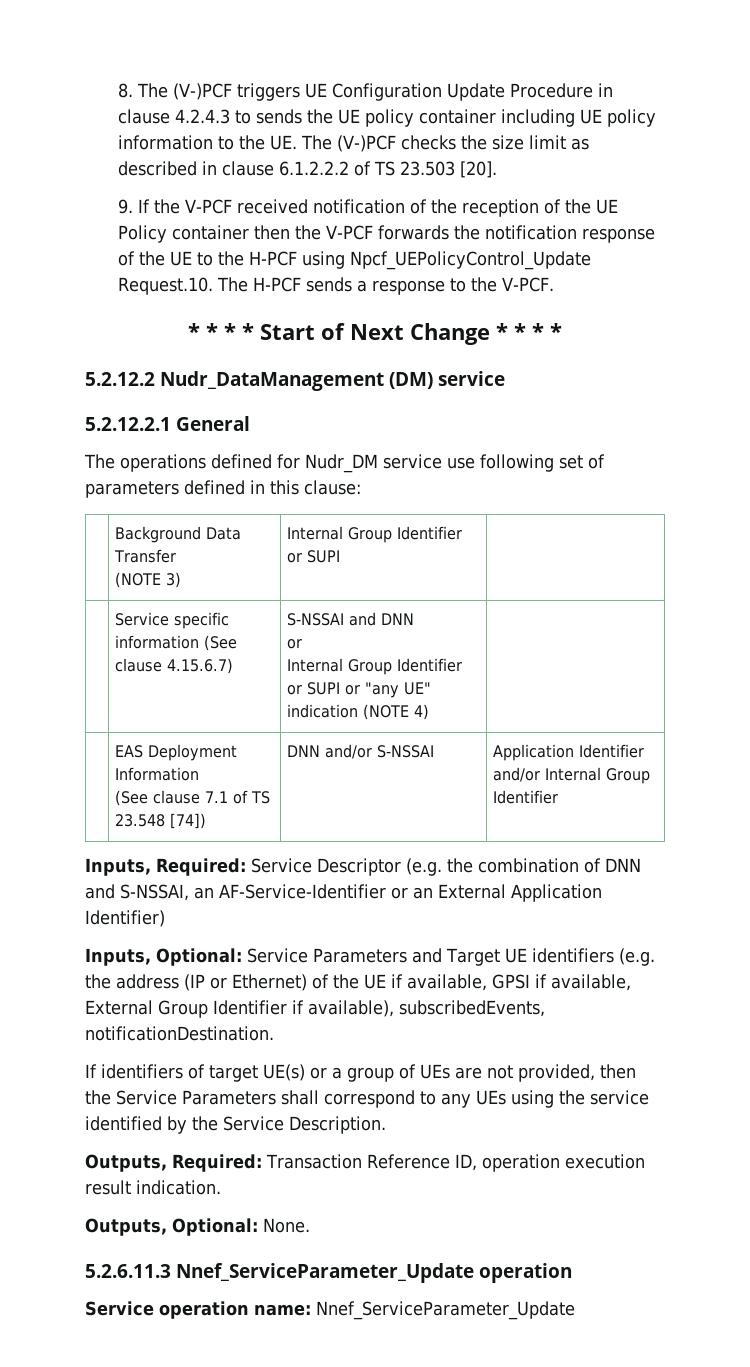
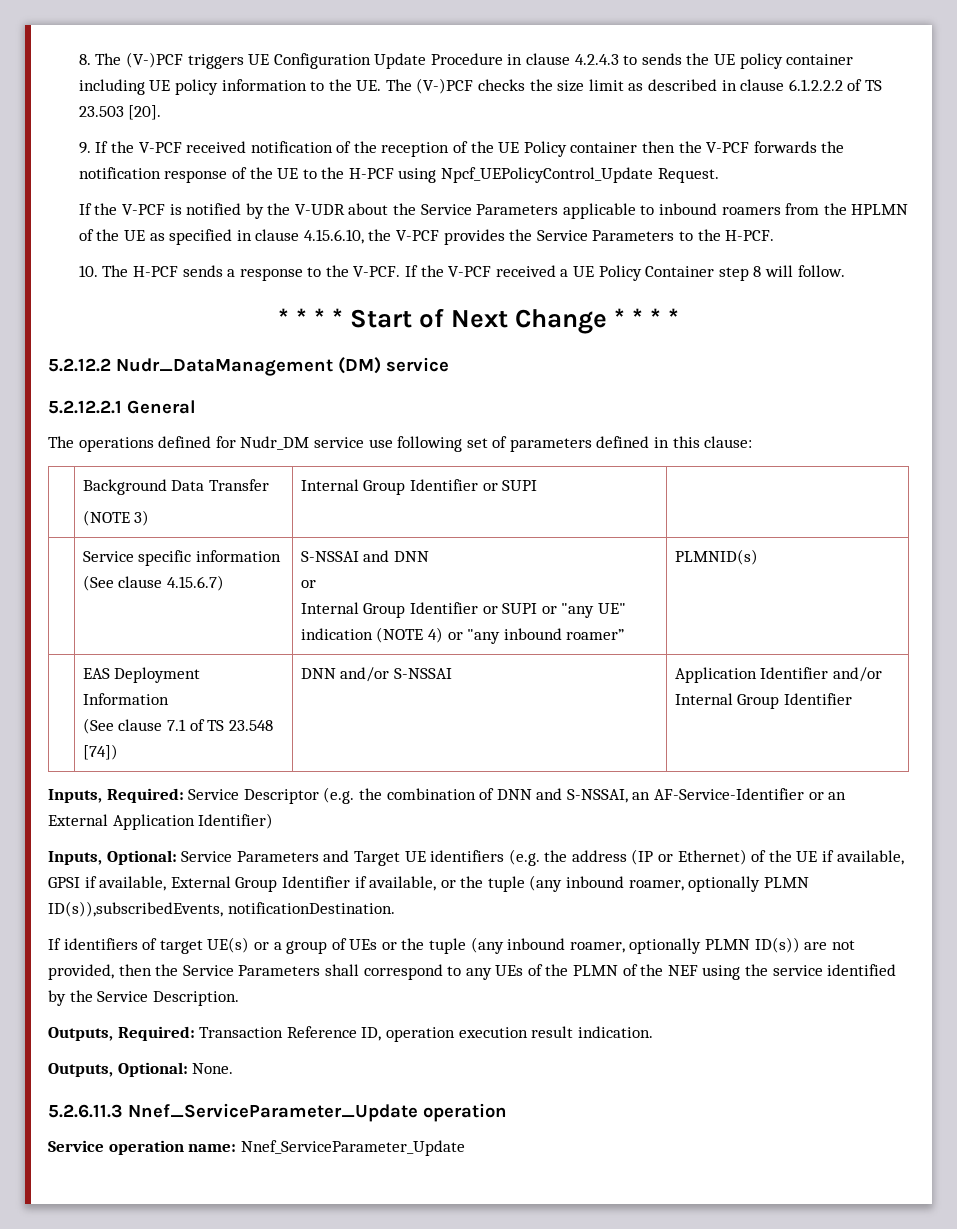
- 9. If the V-PCF received notification of the reception of the UE Policy container then the V-PCF forwards the notification response of the UE to the H-PCF using Npcf_UEPolicyControl_Update Request.10. The H-PCF sends a response to the V-PCF.
+ 9. If the V-PCF received notification of the reception of the UE Policy container then the V-PCF forwards the notification response of the UE to the H-PCF using Npcf_UEPolicyControl_Update Request.
+ If the V-PCF is notified by the V-UDR about the Service Parameters applicable to inbound roamers from the HPLMN of the UE as specified in clause 4.15.6.10, the V-PCF provides the Service Parameters to the H-PCF.
+ 10. The H-PCF sends a response to the V-PCF. If the V-PCF received a UE Policy Container step 8 will follow.
  | Service specific information (See clause 4.15.6.7) | S-NSSAI and DNN
  or
- Internal Group Identifier or SUPI or "any UE" indication (NOTE 4) |
+ Internal Group Identifier or SUPI or "any UE" indication (NOTE 4) or "any inbound roamer” | PLMNID(s)
- Inputs, Optional: Service Parameters and Target UE identifiers (e.g. the address (IP or Ethernet) of the UE if available, GPSI if available, External Group Identifier if available), subscribedEvents, notificationDestination.
+ Inputs, Optional: Service Parameters and Target UE identifiers (e.g. the address (IP or Ethernet) of the UE if available, GPSI if available, External Group Identifier if available, or the tuple (any inbound roamer, optionally PLMN ID(s)),subscribedEvents, notificationDestination.
- If identifiers of target UE(s) or a group of UEs are not provided, then the Service Parameters shall correspond to any UEs using the service identified by the Service Description.
+ If identifiers of target UE(s) or a group of UEs or the tuple (any inbound roamer, optionally PLMN ID(s)) are not provided, then the Service Parameters shall correspond to any UEs of the PLMN of the NEF using the service identified by the Service Description.

